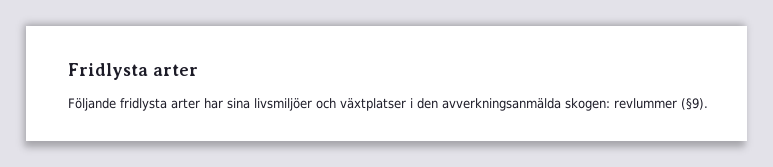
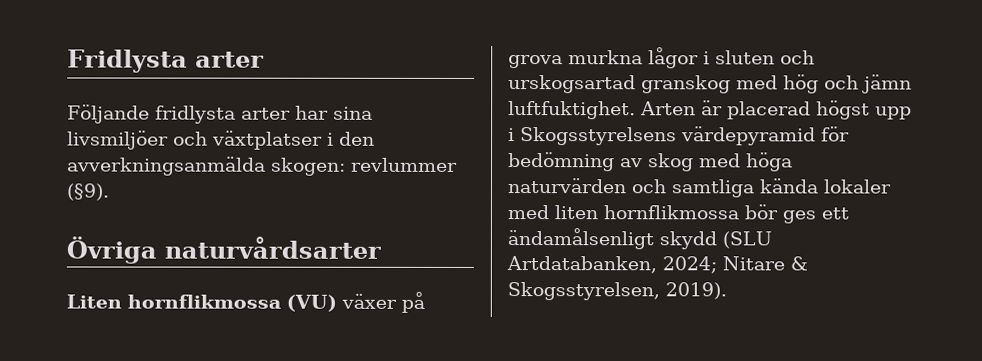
+ Övriga naturvårdsarter
+ Liten hornflikmossa (VU) växer på grova murkna lågor i sluten och urskogsartad granskog med hög och jämn luftfuktighet. Arten är placerad högst upp i Skogsstyrelsens värdepyramid för bedömning av skog med höga naturvärden och samtliga kända lokaler med liten hornflikmossa bör ges ett ändamålsenligt skydd (SLU Artdatabanken, 2024; Nitare & Skogsstyrelsen, 2019).

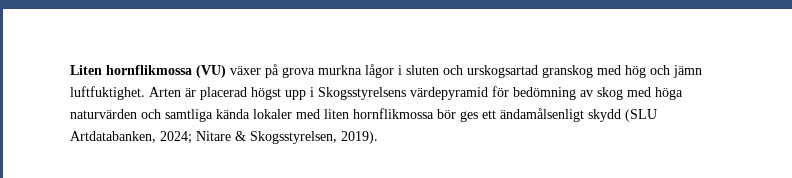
- Fridlysta arter
- Följande fridlysta arter har sina livsmiljöer och växtplatser i den avverkningsanmälda skogen: revlummer (§9).
- Övriga naturvårdsarter

